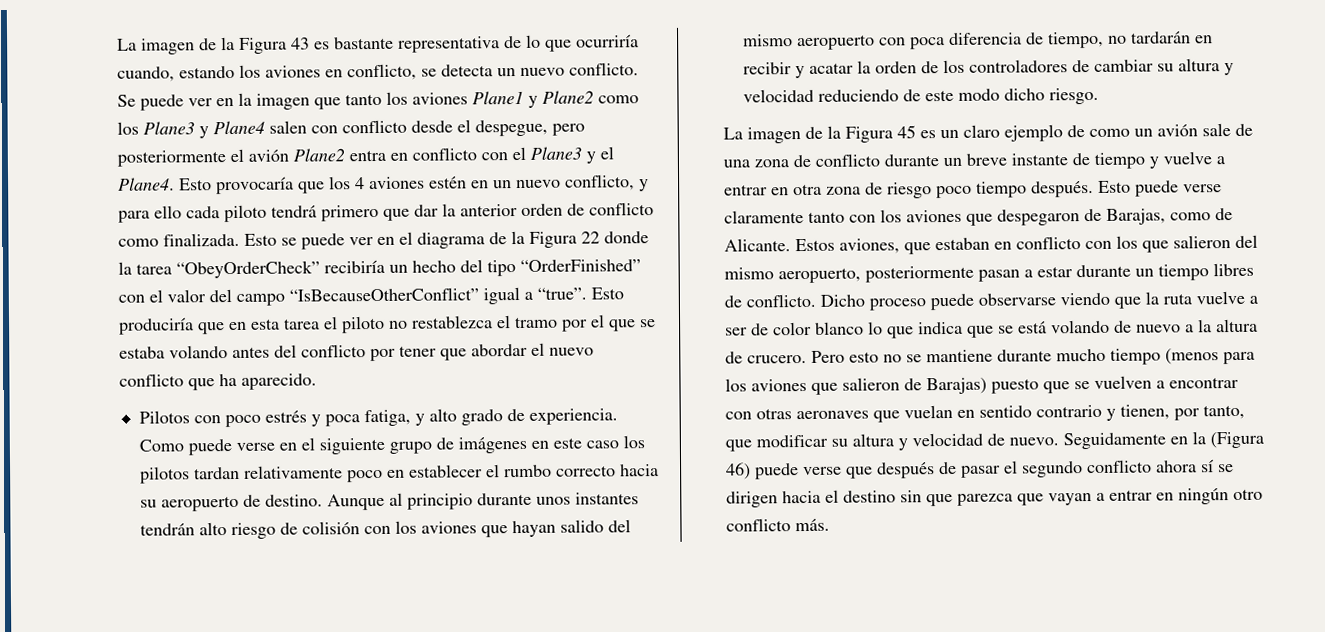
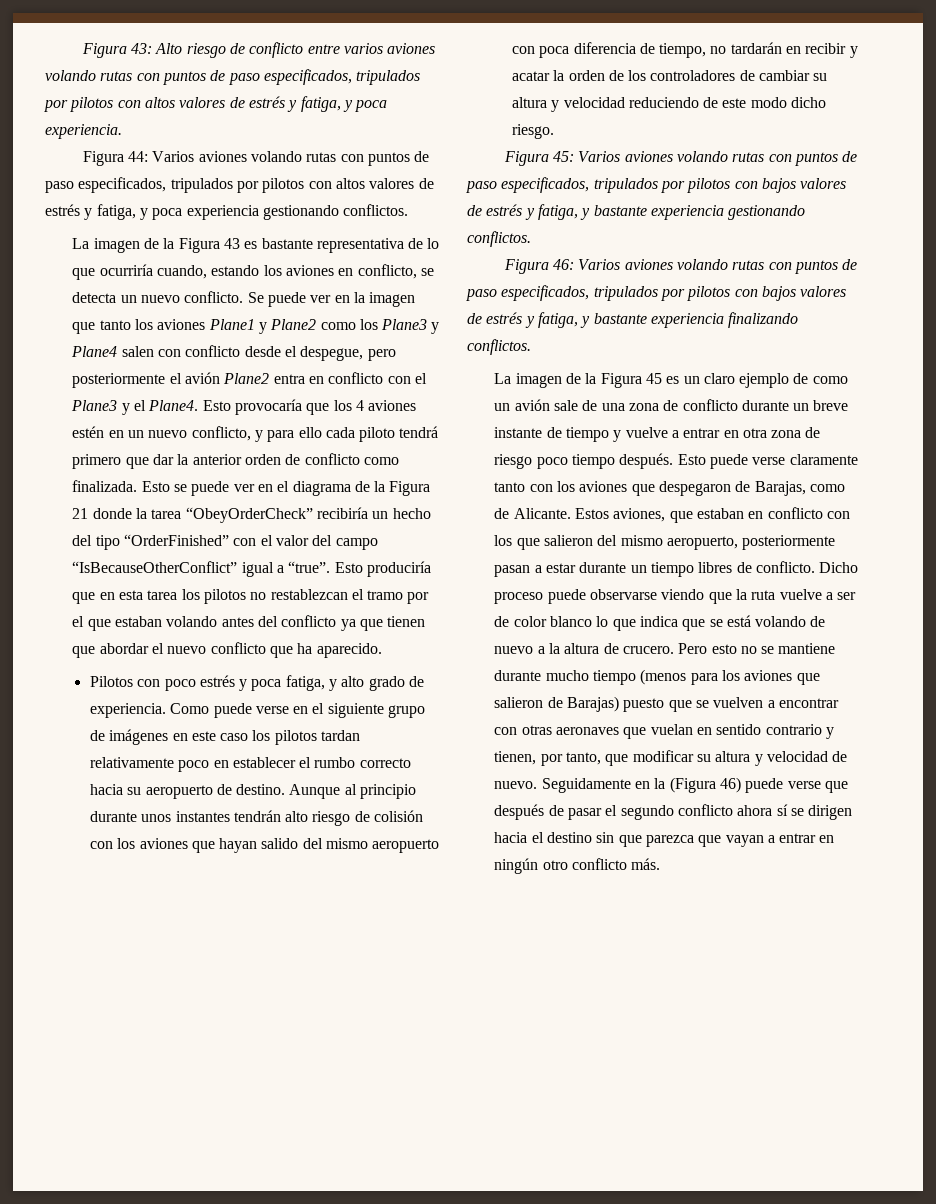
+ Figura 43: Alto riesgo de conflicto entre varios aviones volando rutas con puntos de paso especificados, tripulados por pilotos con altos valores de estrés y fatiga, y poca experiencia.
+ Figura 44: Varios aviones volando rutas con puntos de paso especificados, tripulados por pilotos con altos valores de estrés y fatiga, y poca experiencia gestionando conflictos.
- Esto se puede ver en el diagrama de la Figura 22 donde la tarea “ObeyOrderCheck” recibiría un hecho del tipo “OrderFinished” con el valor del campo “IsBecauseOtherConflict” igual a “true”.
+ Esto se puede ver en el diagrama de la Figura 21 donde la tarea “ObeyOrderCheck” recibiría un hecho del tipo “OrderFinished” con el valor del campo “IsBecauseOtherConflict” igual a “true”.
- Esto produciría que en esta tarea el piloto no restablezca el tramo por el que se estaba volando antes del conflicto por tener que abordar el nuevo conflicto que ha aparecido.
+ Esto produciría que en esta tarea los pilotos no restablezcan el tramo por el que estaban volando antes del conflicto ya que tienen que abordar el nuevo conflicto que ha aparecido.
+ Figura 45: Varios aviones volando rutas con puntos de paso especificados, tripulados por pilotos con bajos valores de estrés y fatiga, y bastante experiencia gestionando conflictos.
+ Figura 46: Varios aviones volando rutas con puntos de paso especificados, tripulados por pilotos con bajos valores de estrés y fatiga, y bastante experiencia finalizando conflictos.

